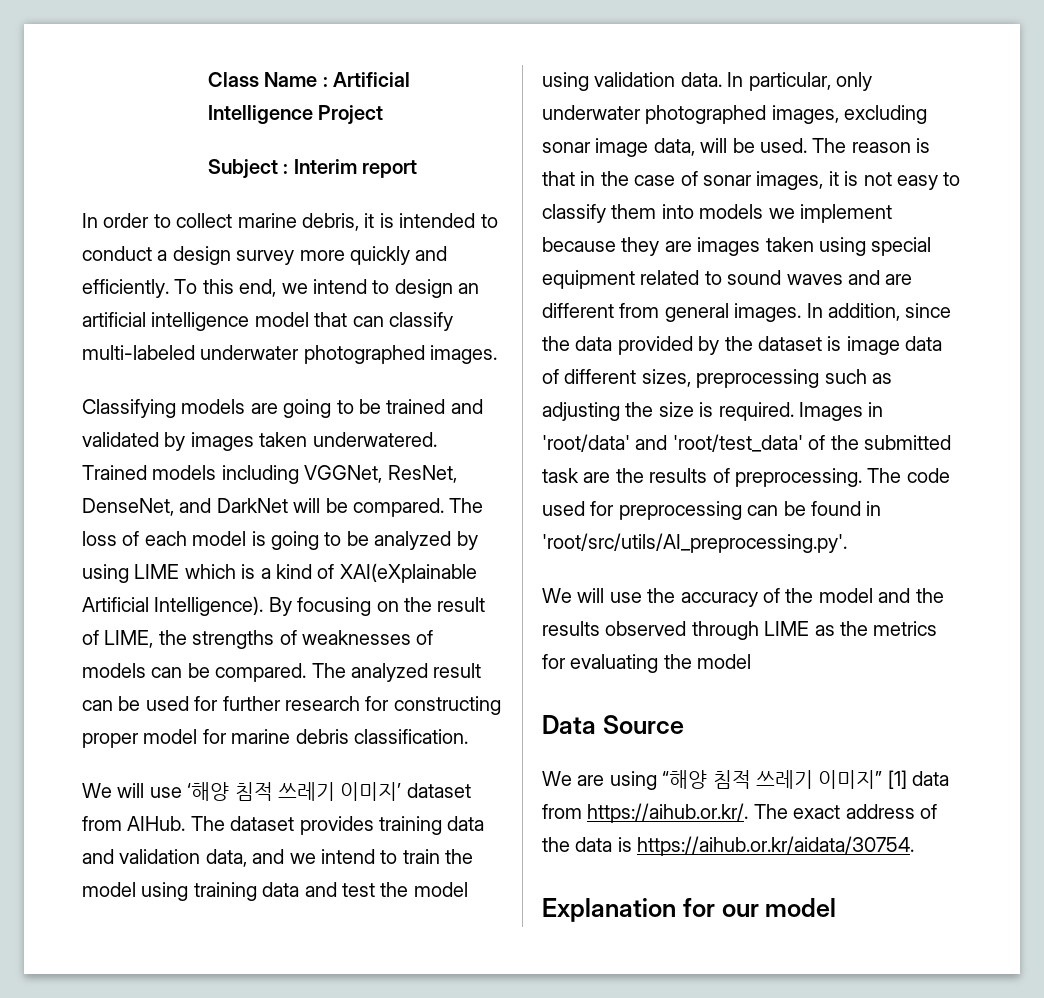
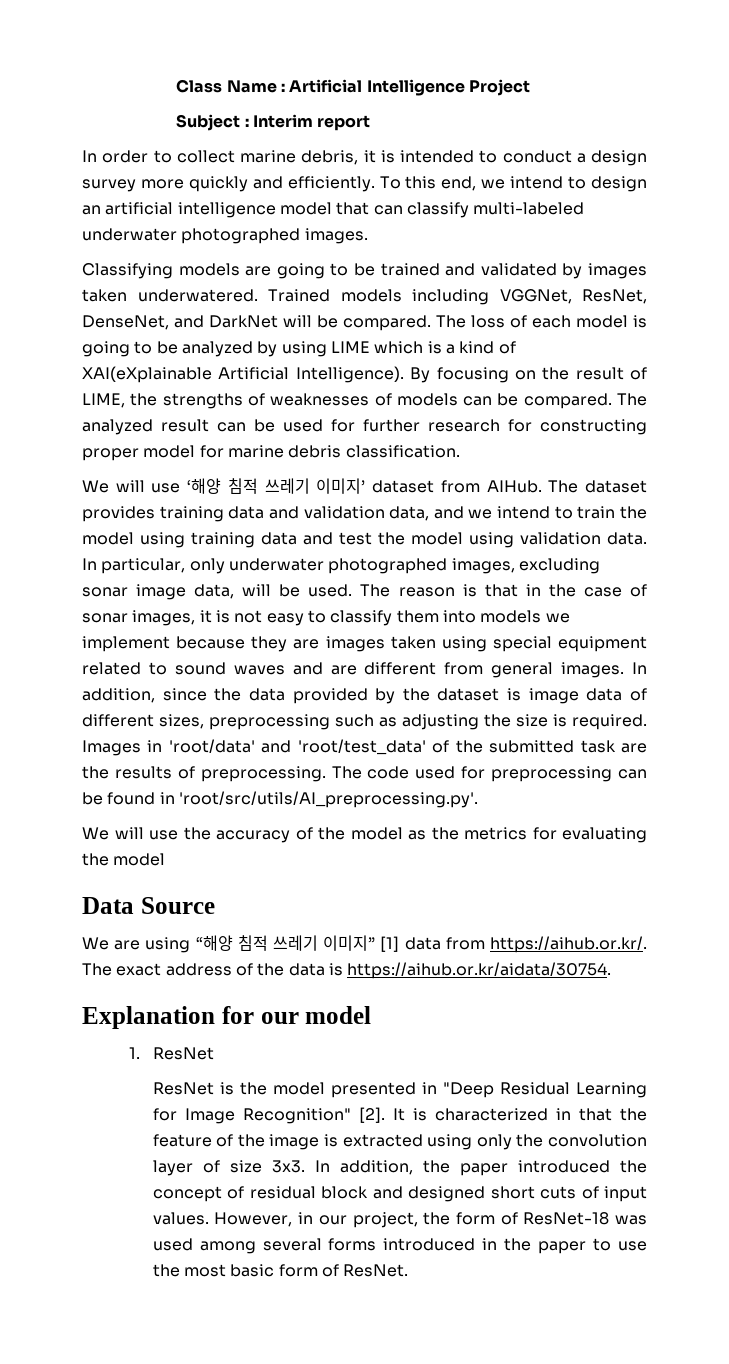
- We will use the accuracy of the model and the results observed through LIME as the metrics for evaluating the model
+ We will use the accuracy of the model as the metrics for evaluating the model
+ 1. ResNet
+ ResNet is the model presented in "Deep Residual Learning for Image Recognition" [2]. It is characterized in that the feature of the image is extracted using only the convolution layer of size 3x3. In addition, the paper introduced the concept of residual block and designed short cuts of input values. However, in our project, the form of ResNet-18 was used among several forms introduced in the paper to use the most basic form of ResNet.

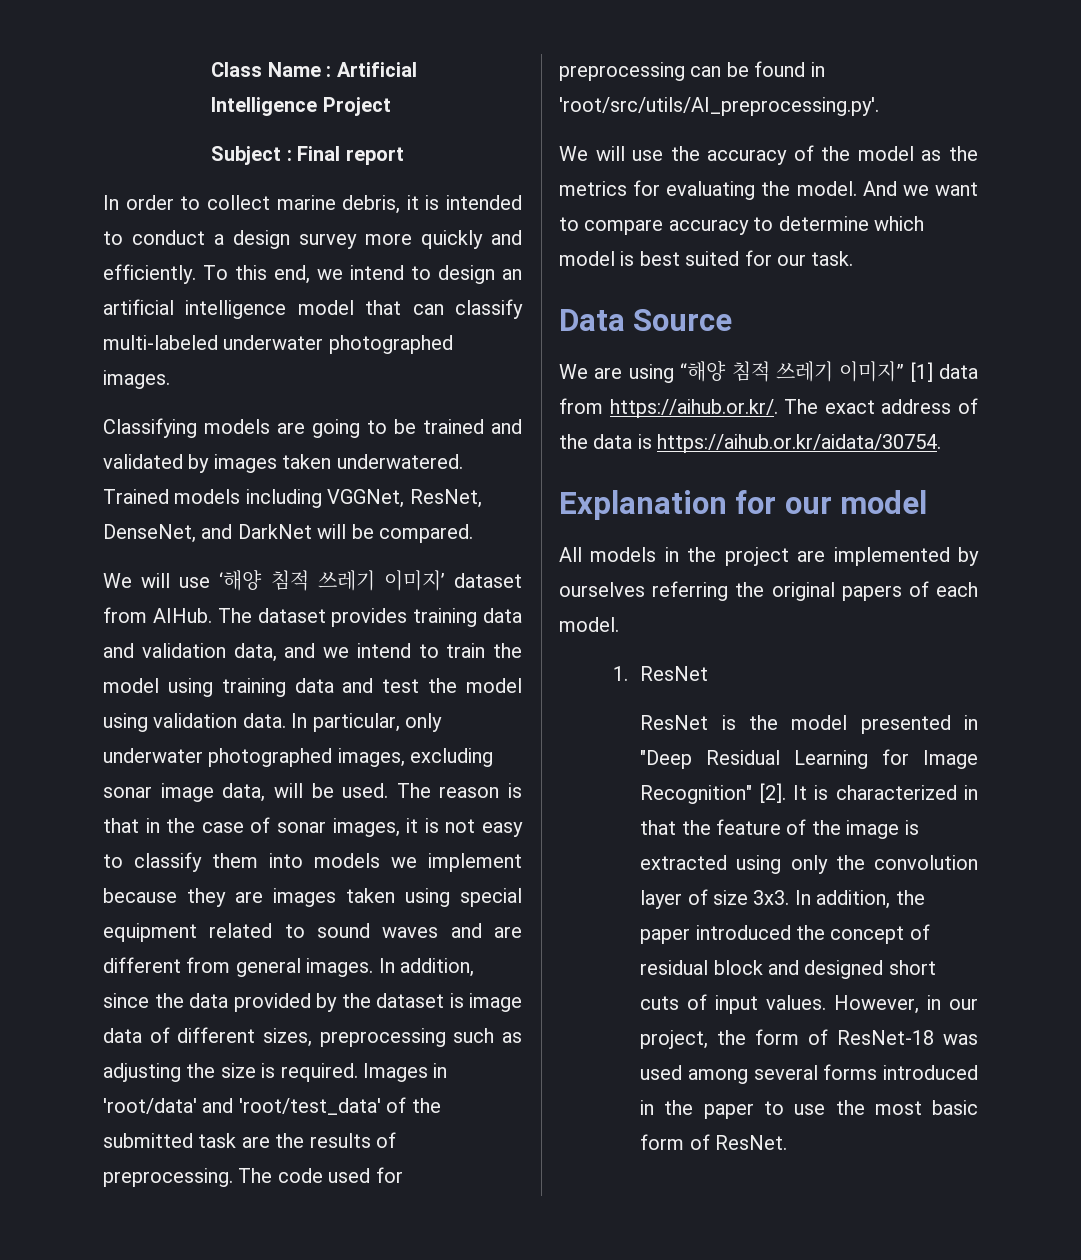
- Subject : Interim report
+ Subject : Final report
- The loss of each model is going to be analyzed by using LIME which is a kind of XAI(eXplainable Artificial Intelligence). By focusing on the result of LIME, the strengths of weaknesses of models can be compared. The analyzed result can be used for further research for constructing proper model for marine debris classification.
- We will use the accuracy of the model as the metrics for evaluating the model
+ We will use the accuracy of the model as the metrics for evaluating the model. And we want to compare accuracy to determine which model is best suited for our task.
+ All models in the project are implemented by ourselves referring the original papers of each model.

